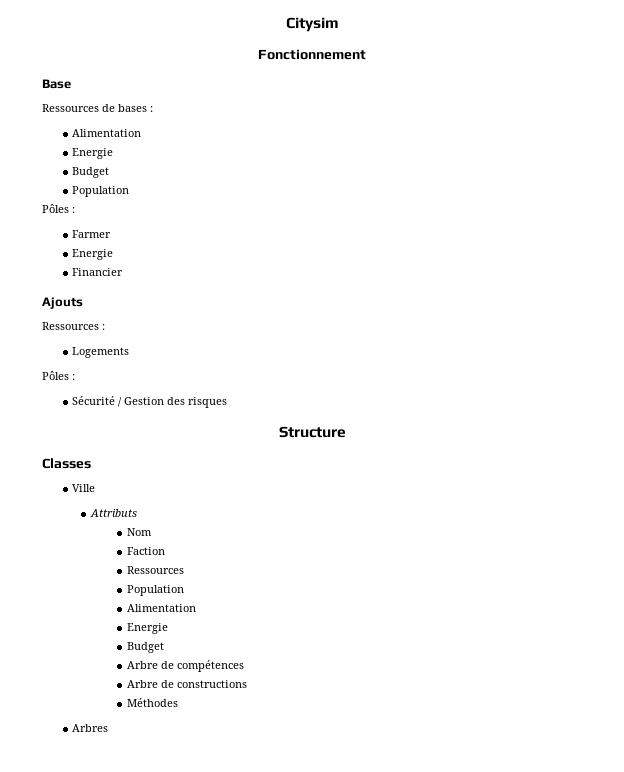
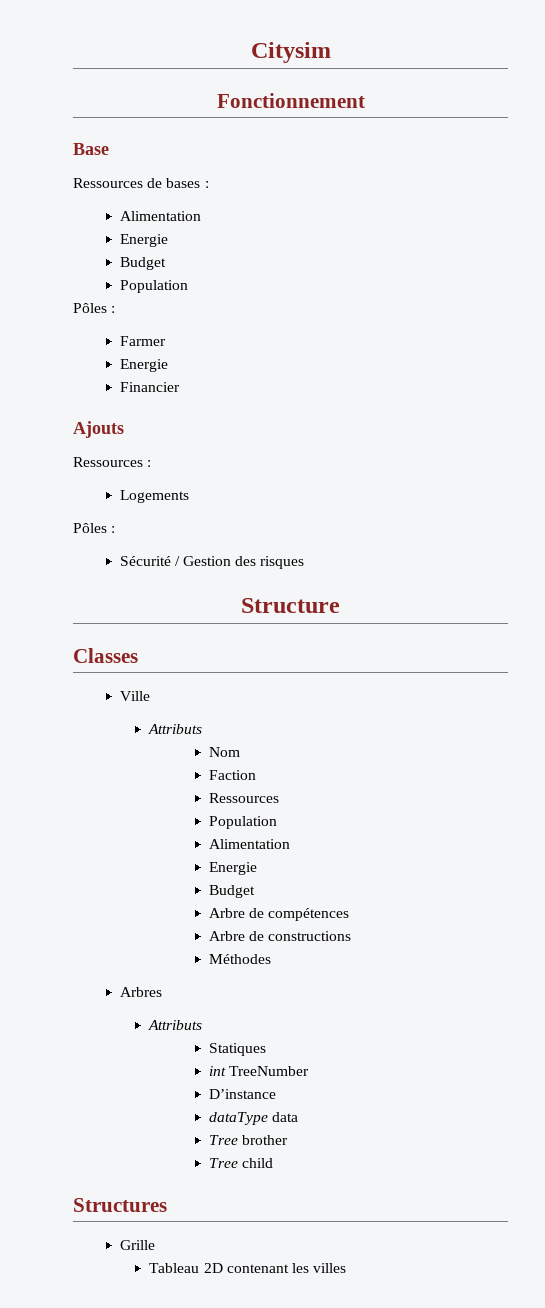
  Arbres
+ Attributs
+ Statiques
+ int TreeNumber
+ D’instance
+ dataType data
+ Tree brother
+ Tree child
+ Structures
+ Grille
+ Tableau 2D contenant les villes

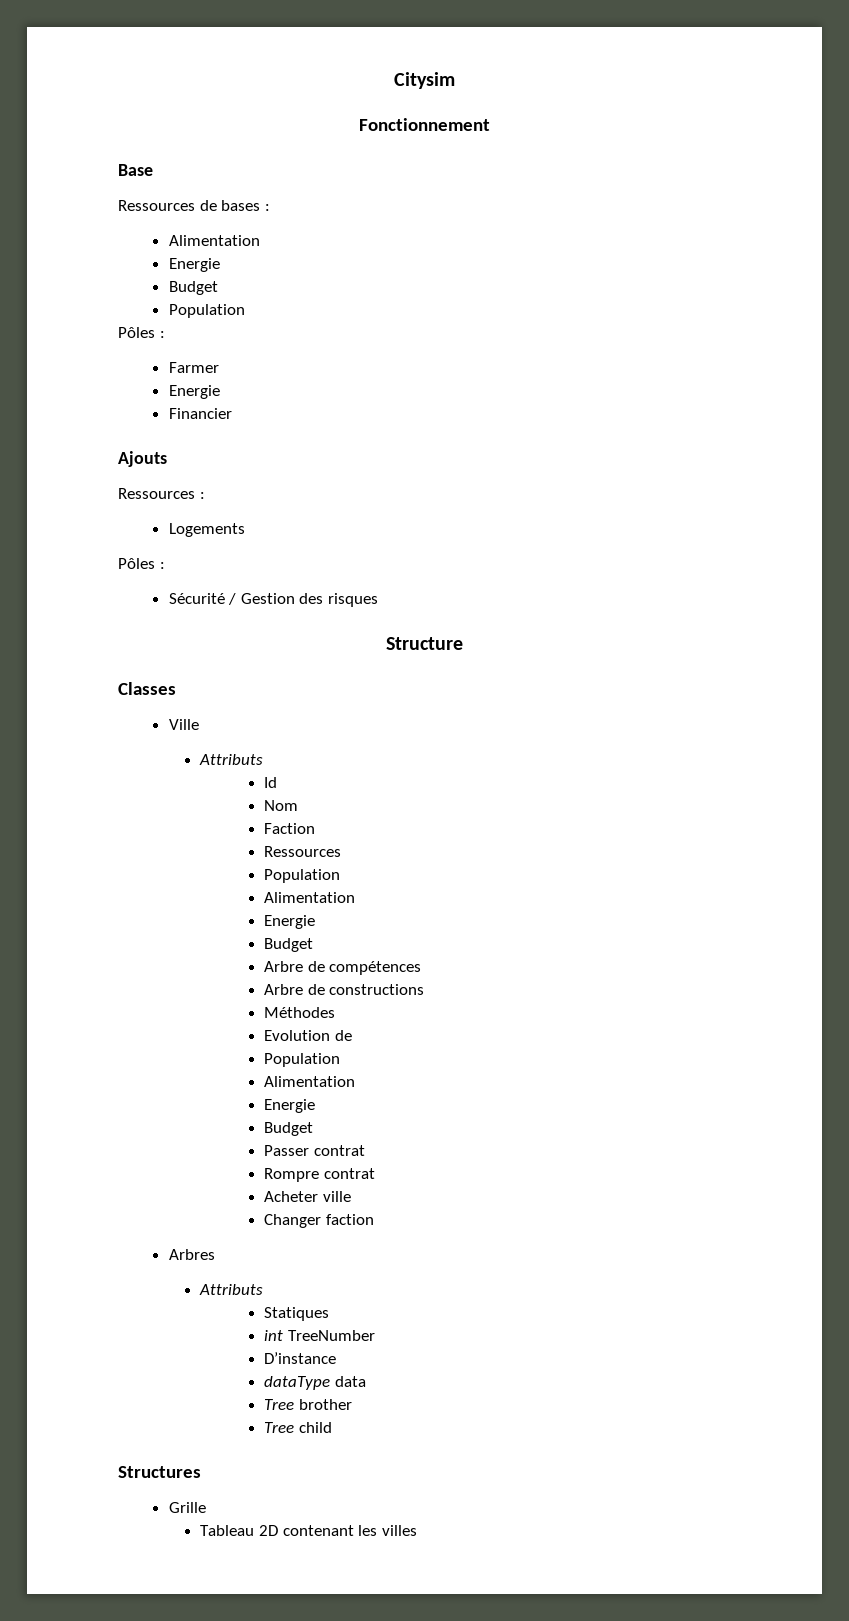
+ Id
+ Evolution de
+ Population
+ Alimentation
+ Energie
+ Budget
+ Passer contrat
+ Rompre contrat
+ Acheter ville
+ Changer faction

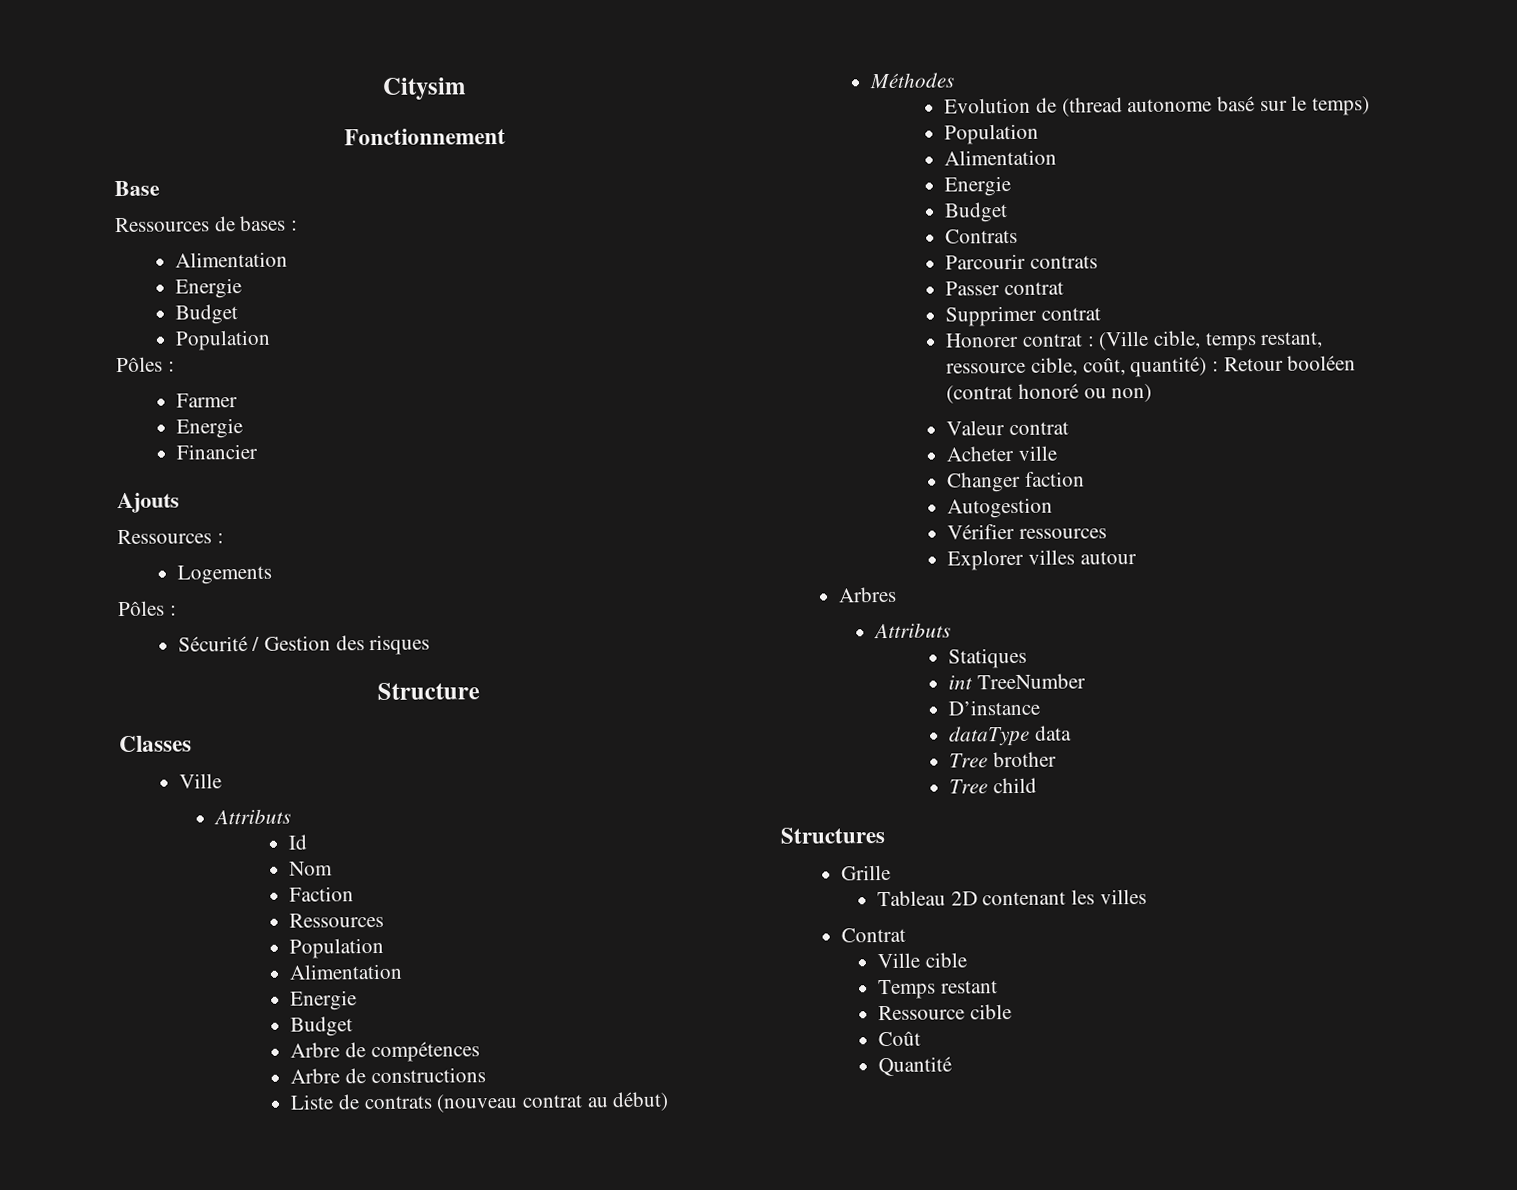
+ Liste de contrats (nouveau contrat au début)
  Méthodes
- Evolution de
+ Evolution de (thread autonome basé sur le temps)
  Population
  Alimentation
  Energie
  Budget
+ Contrats
+ Parcourir contrats
- Rompre contrat
+ Supprimer contrat
+ Honorer contrat : (Ville cible, temps restant, ressource cible, coût, quantité) : Retour booléen (contrat honoré ou non)
+ Valeur contrat
+ Autogestion
+ Vérifier ressources
+ Explorer villes autour
+ Contrat
+ Ville cible
+ Temps restant
+ Ressource cible
+ Coût
+ Quantité

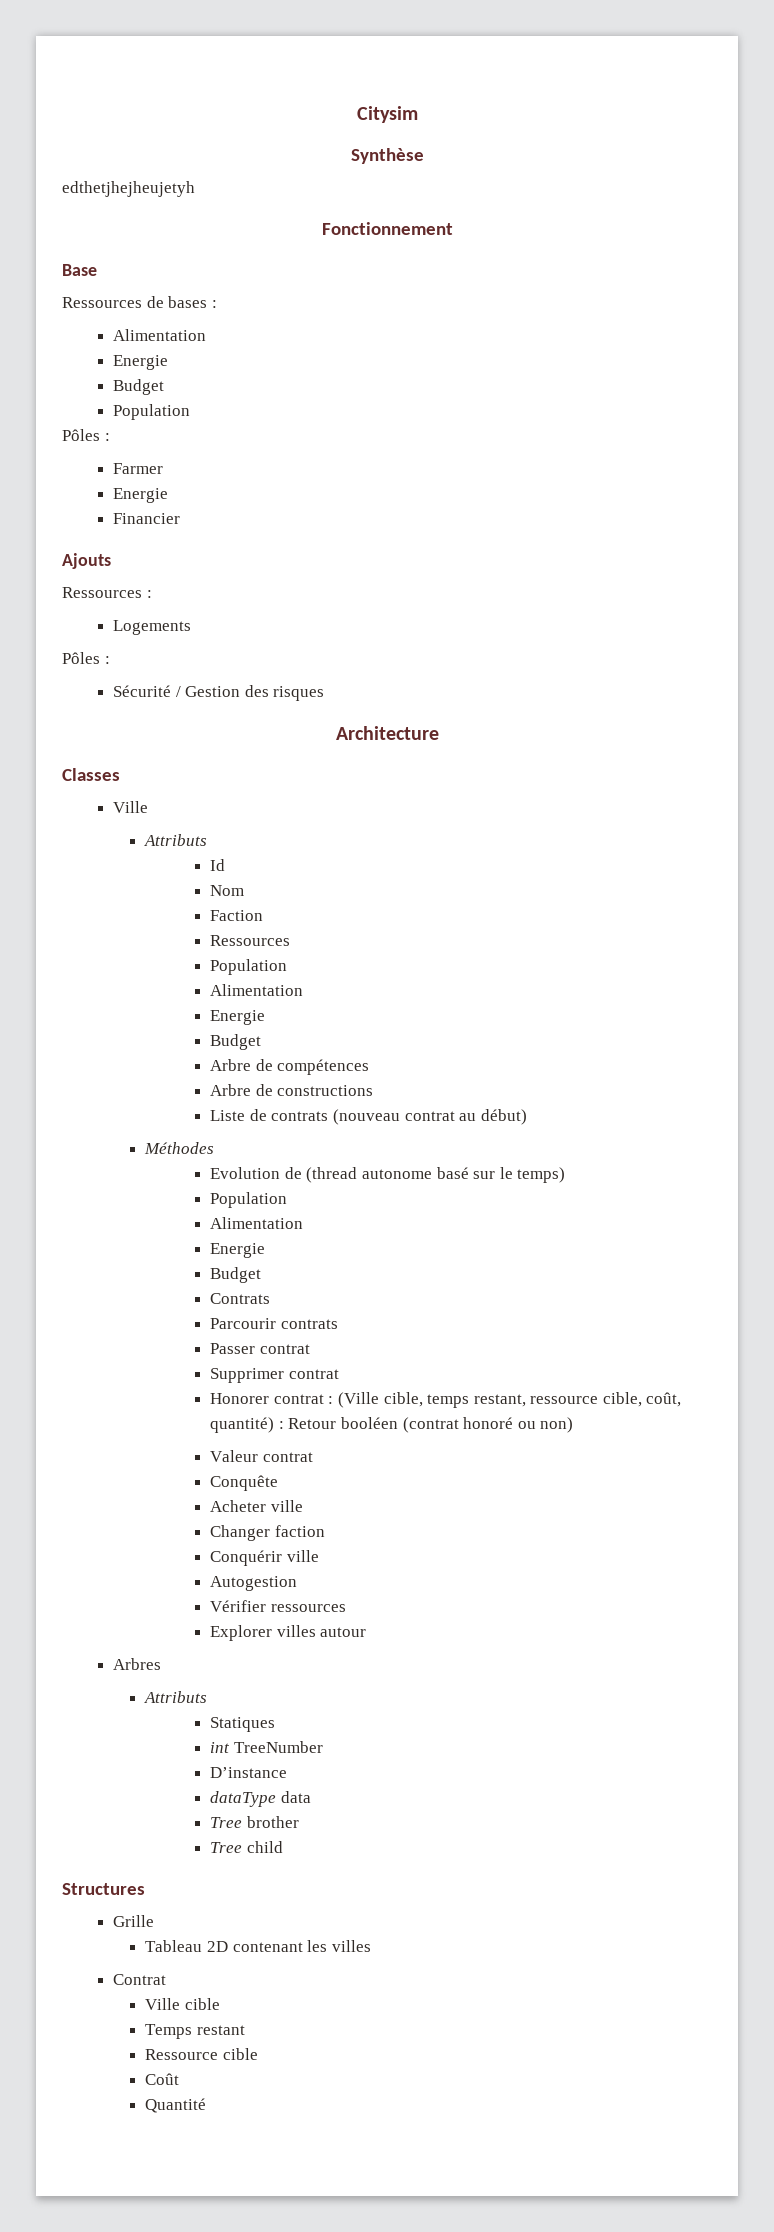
+ Synthèse
+ edthetjhejheujetyh
- Structure
+ Architecture
+ Conquête
+ Conquérir ville

